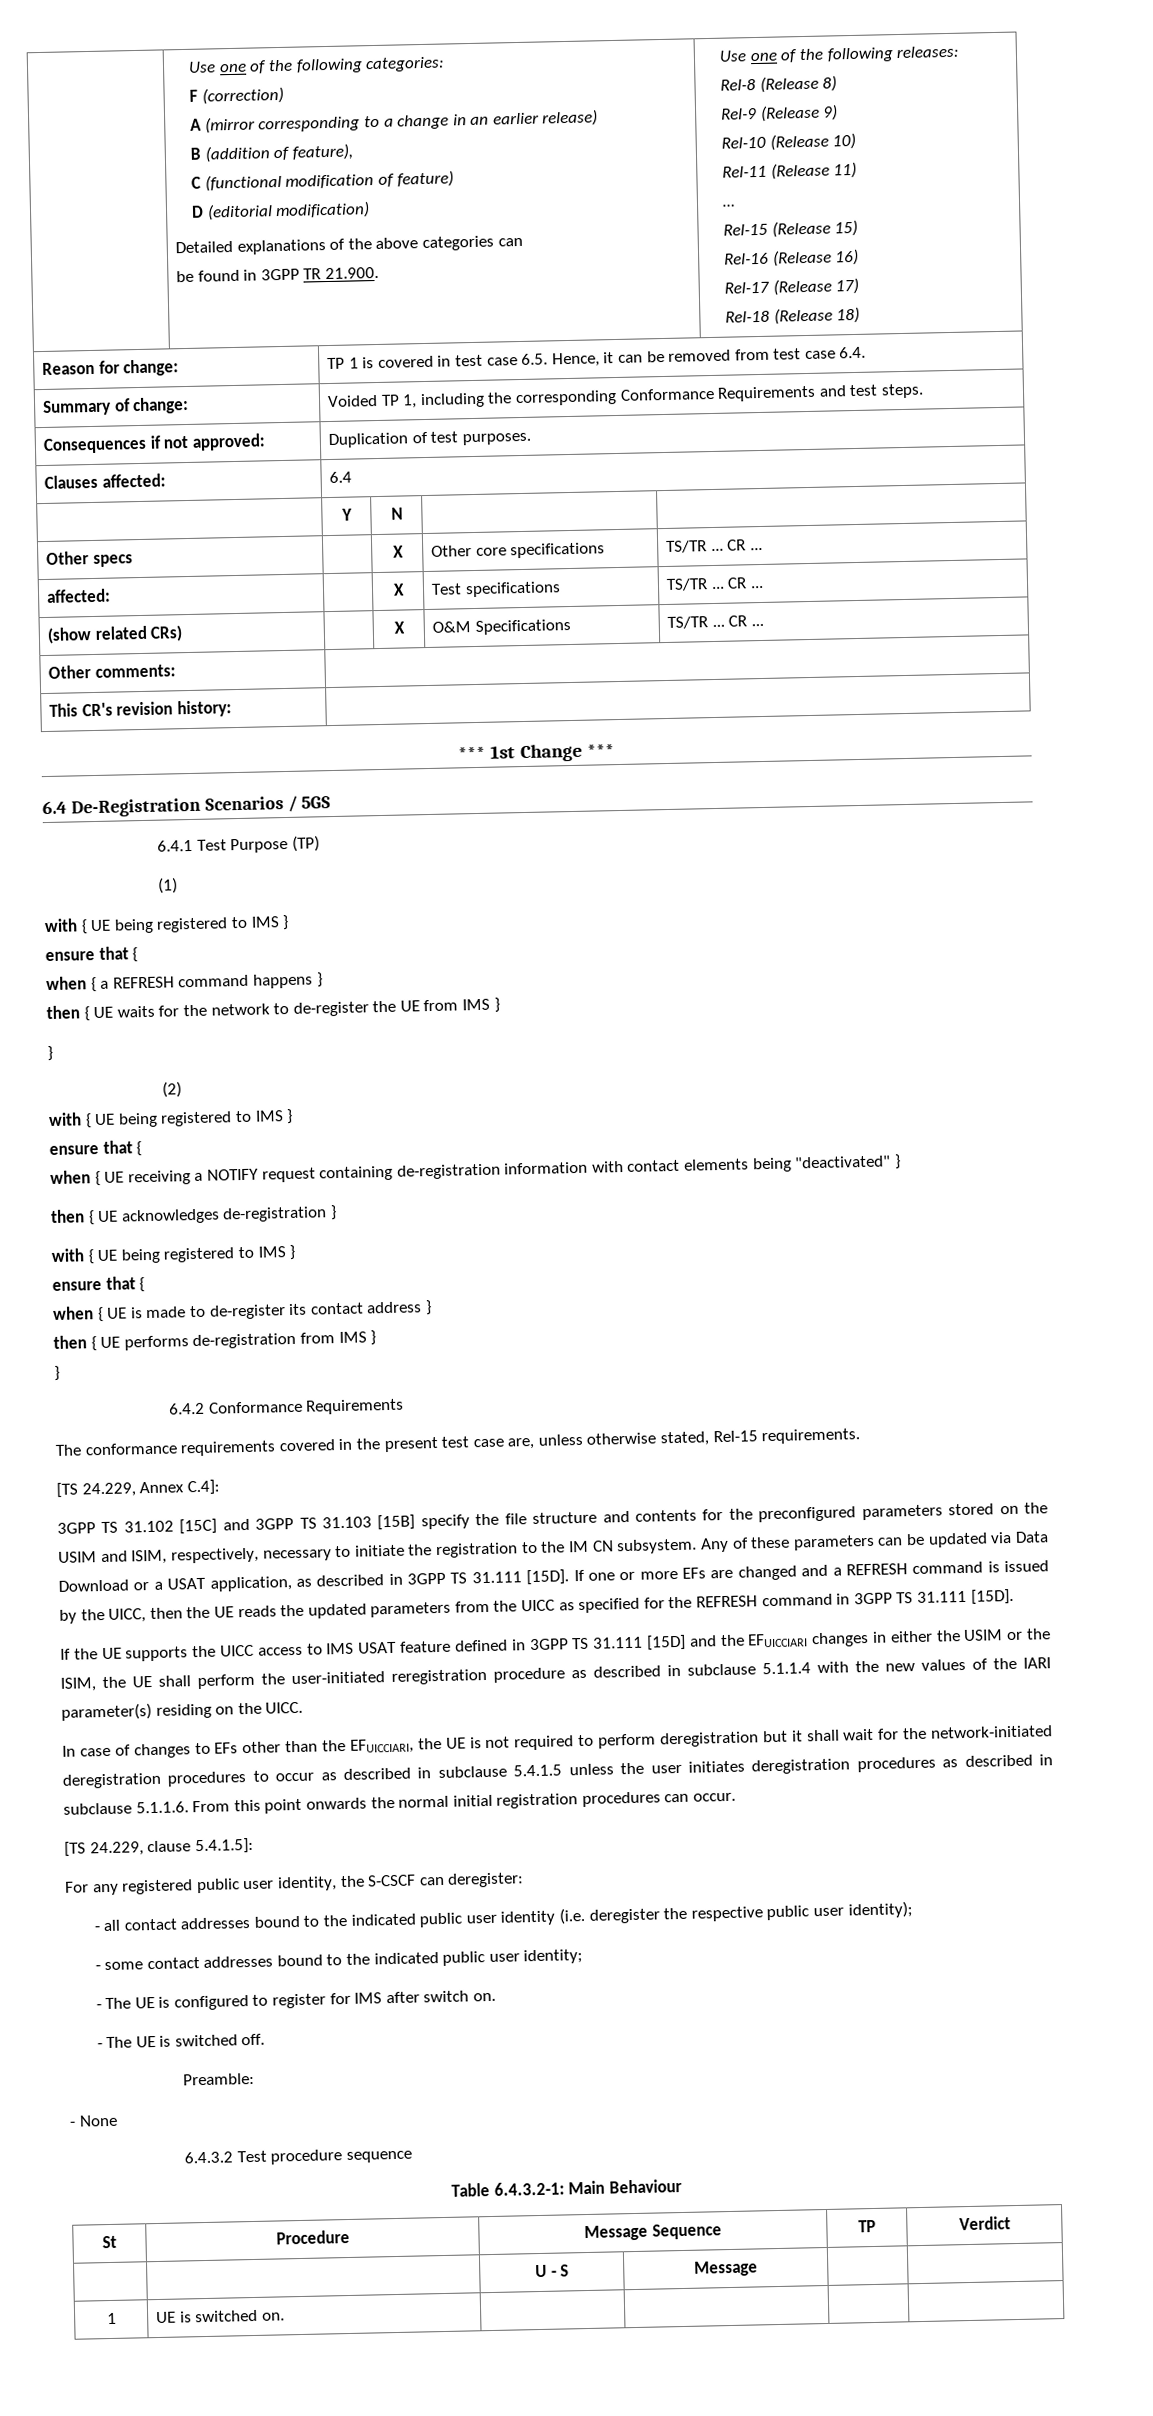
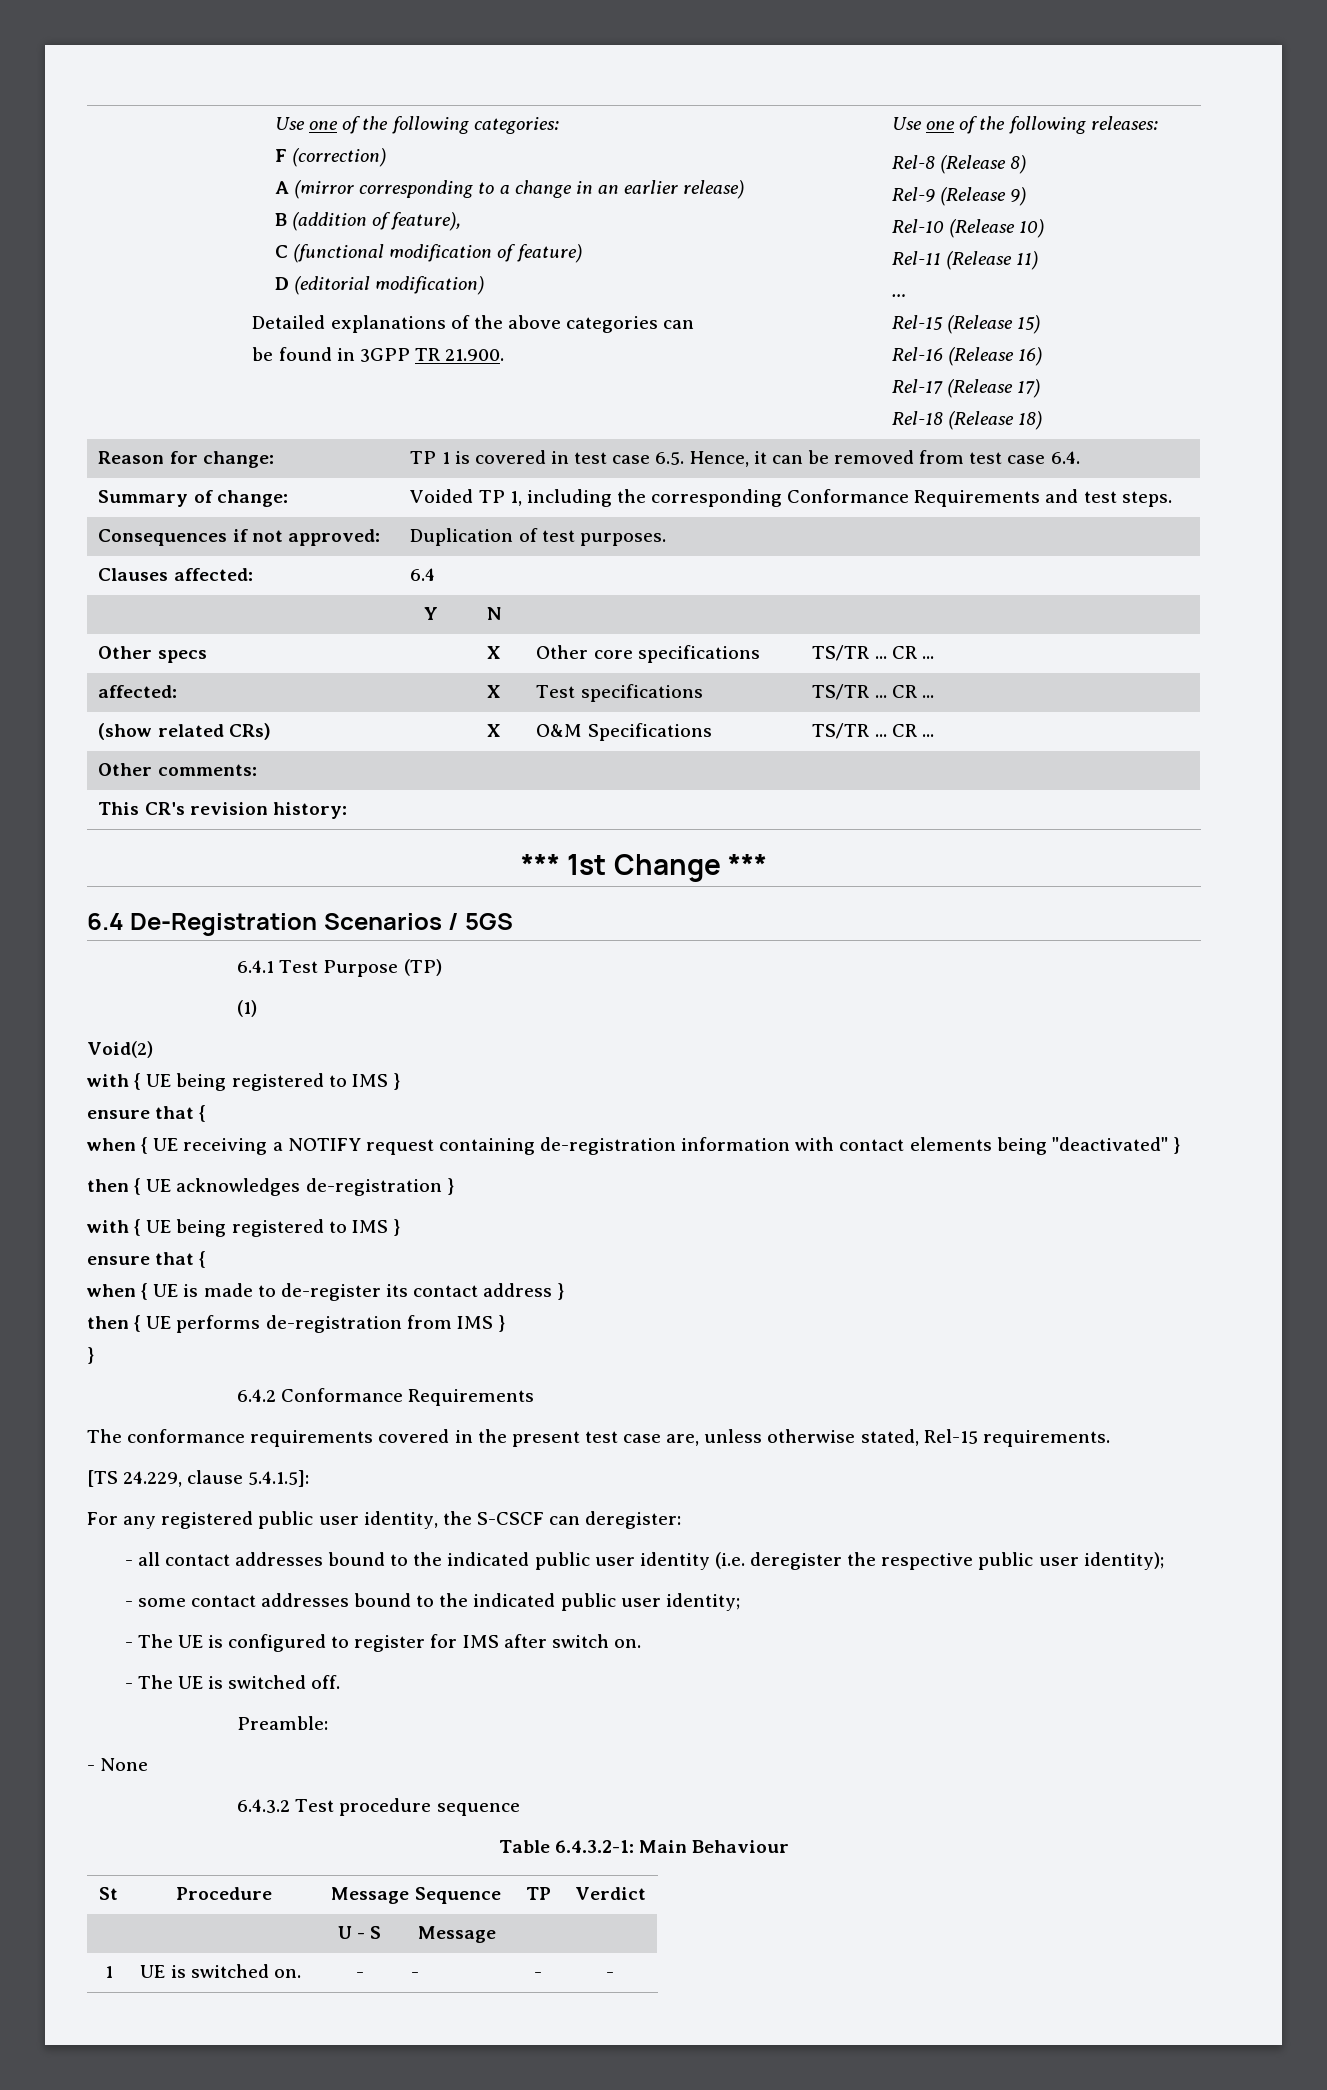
  (1)
- with { UE being registered to IMS }
- ensure that {
- when { a REFRESH command happens }
- then { UE waits for the network to de-register the UE from IMS }
- }
- (2)
+ Void(2)
- [TS 24.229, Annex C.4]:
- 3GPP TS 31.102 [15C] and 3GPP TS 31.103 [15B] specify the file structure and contents for the preconfigured parameters stored on the USIM and ISIM, respectively, necessary to initiate the registration to the IM CN subsystem. Any of these parameters can be updated via Data Download or a USAT application, as described in 3GPP TS 31.111 [15D]. If one or more EFs are changed and a REFRESH command is issued by the UICC, then the UE reads the updated parameters from the UICC as specified for the REFRESH command in 3GPP TS 31.111 [15D].
- If the UE supports the UICC access to IMS USAT feature defined in 3GPP TS 31.111 [15D] and the EFUICCIARI changes in either the USIM or the ISIM, the UE shall perform the user-initiated reregistration procedure as described in subclause 5.1.1.4 with the new values of the IARI parameter(s) residing on the UICC.
- In case of changes to EFs other than the EFUICCIARI, the UE is not required to perform deregistration but it shall wait for the network-initiated deregistration procedures to occur as described in subclause 5.4.1.5 unless the user initiates deregistration procedures as described in subclause 5.1.1.6. From this point onwards the normal initial registration procedures can occur.
- 1 | UE is switched on. | | | |
+ 1 | UE is switched on. | - | - | - | -

